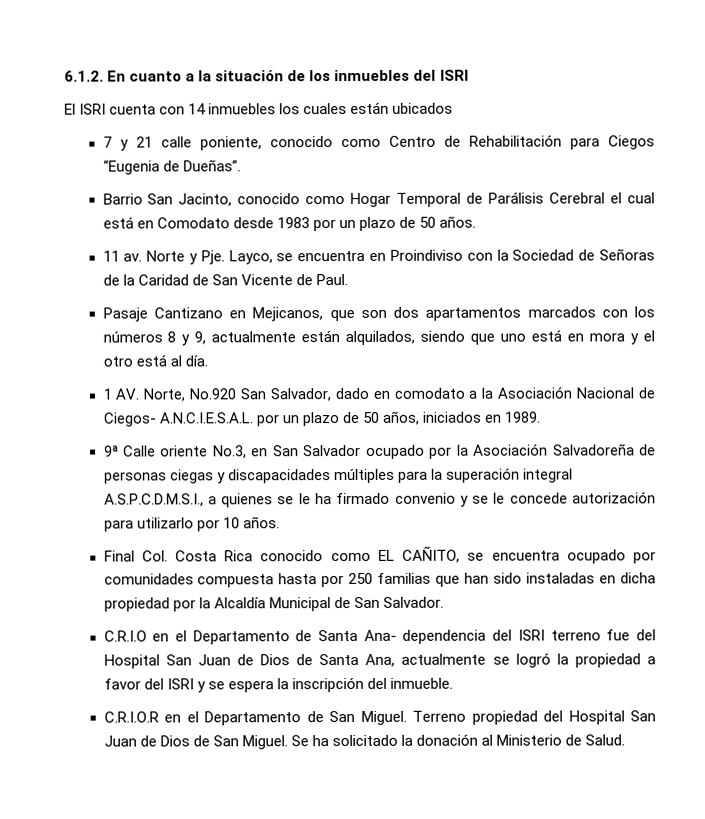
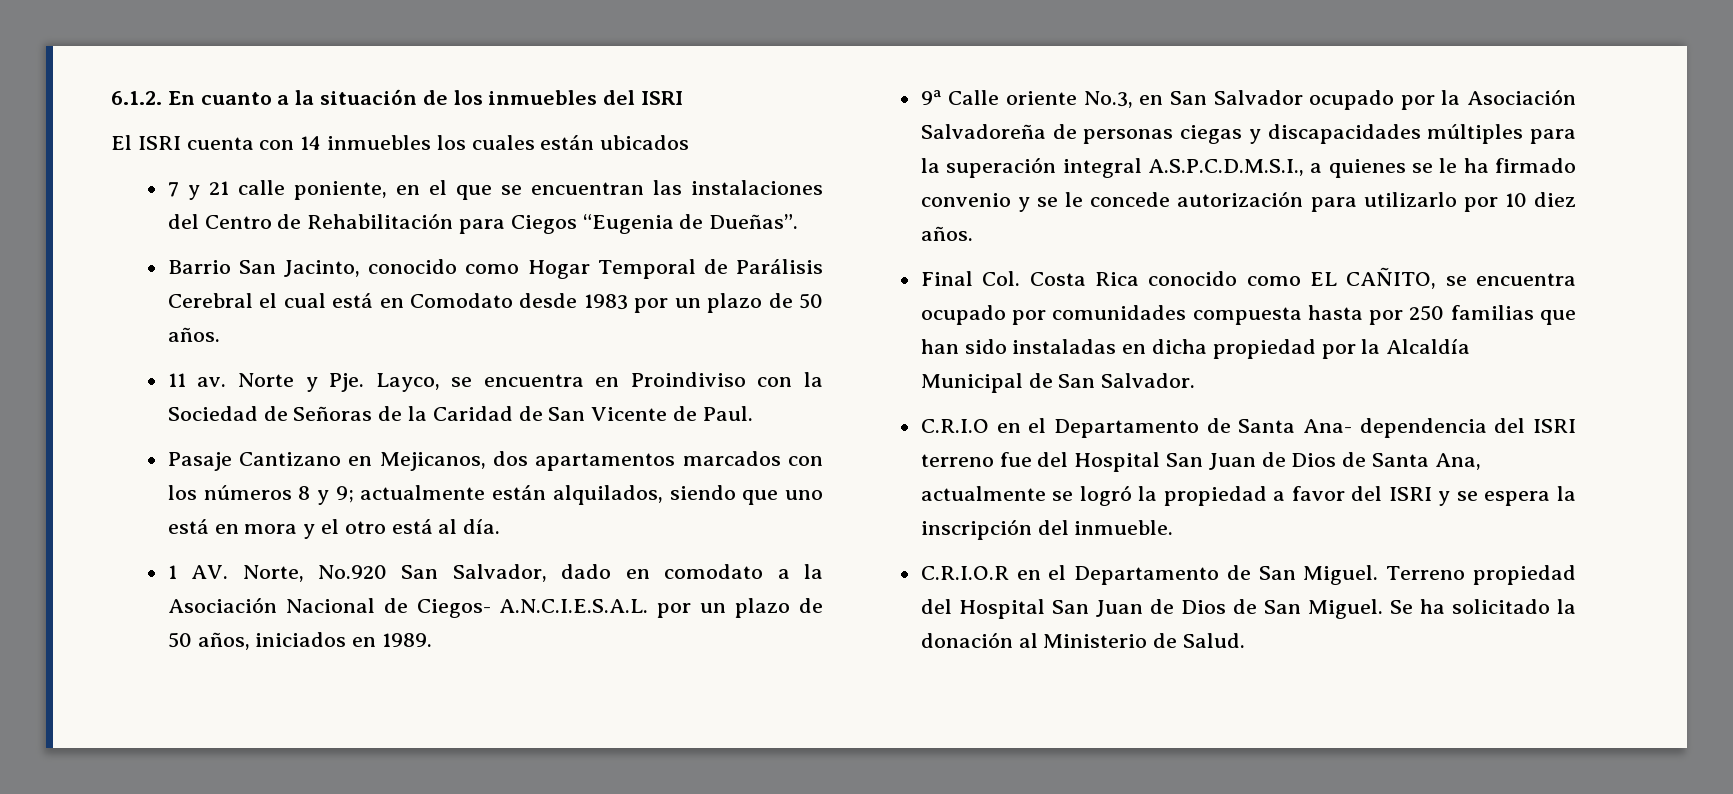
- 7 y 21 calle poniente, conocido como Centro de Rehabilitación para Ciegos “Eugenia de Dueñas”.
+ 7 y 21 calle poniente, en el que se encuentran las instalaciones del Centro de Rehabilitación para Ciegos “Eugenia de Dueñas”.
- Pasaje Cantizano en Mejicanos, que son dos apartamentos marcados con los números 8 y 9, actualmente están alquilados, siendo que uno está en mora y el otro está al día.
+ Pasaje Cantizano en Mejicanos, dos apartamentos marcados con los números 8 y 9; actualmente están alquilados, siendo que uno está en mora y el otro está al día.
- 9ª Calle oriente No.3, en San Salvador ocupado por la Asociación Salvadoreña de personas ciegas y discapacidades múltiples para la superación integral A.S.P.C.D.M.S.I., a quienes se le ha firmado convenio y se le concede autorización para utilizarlo por 10 años.
+ 9ª Calle oriente No.3, en San Salvador ocupado por la Asociación Salvadoreña de personas ciegas y discapacidades múltiples para la superación integral A.S.P.C.D.M.S.I., a quienes se le ha firmado convenio y se le concede autorización para utilizarlo por 10 diez años.

